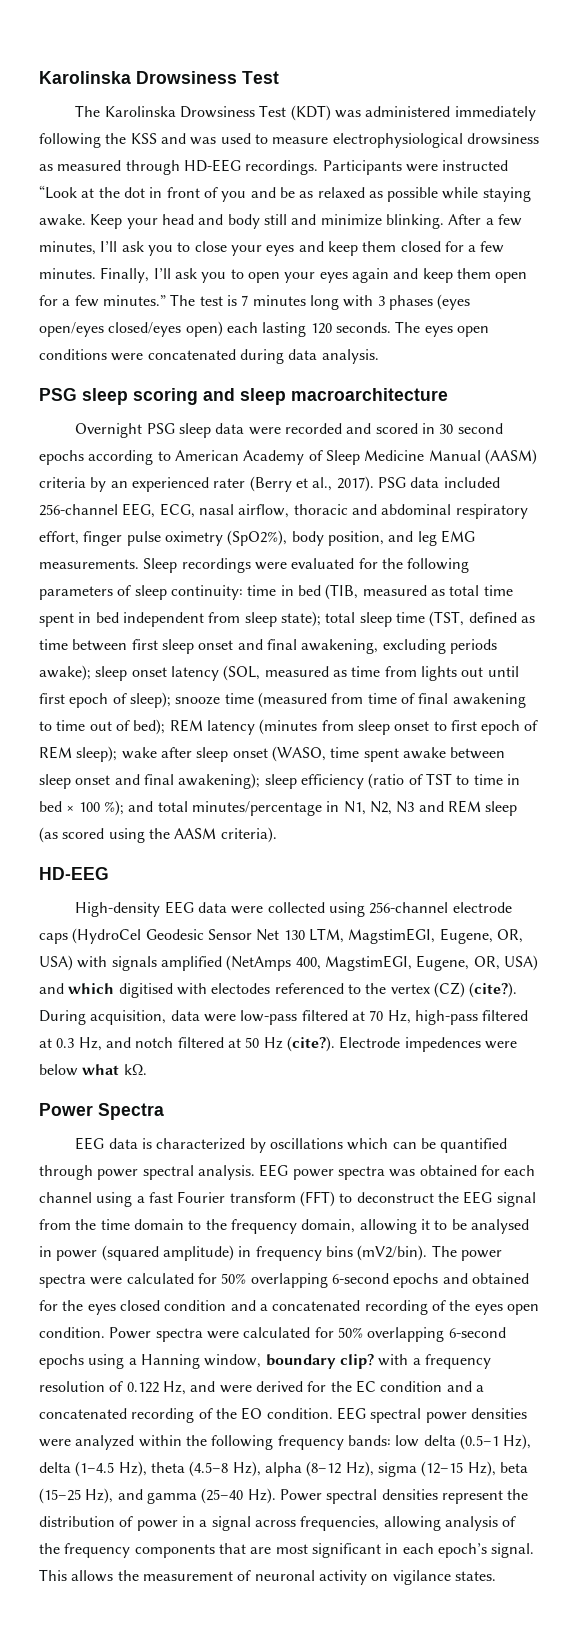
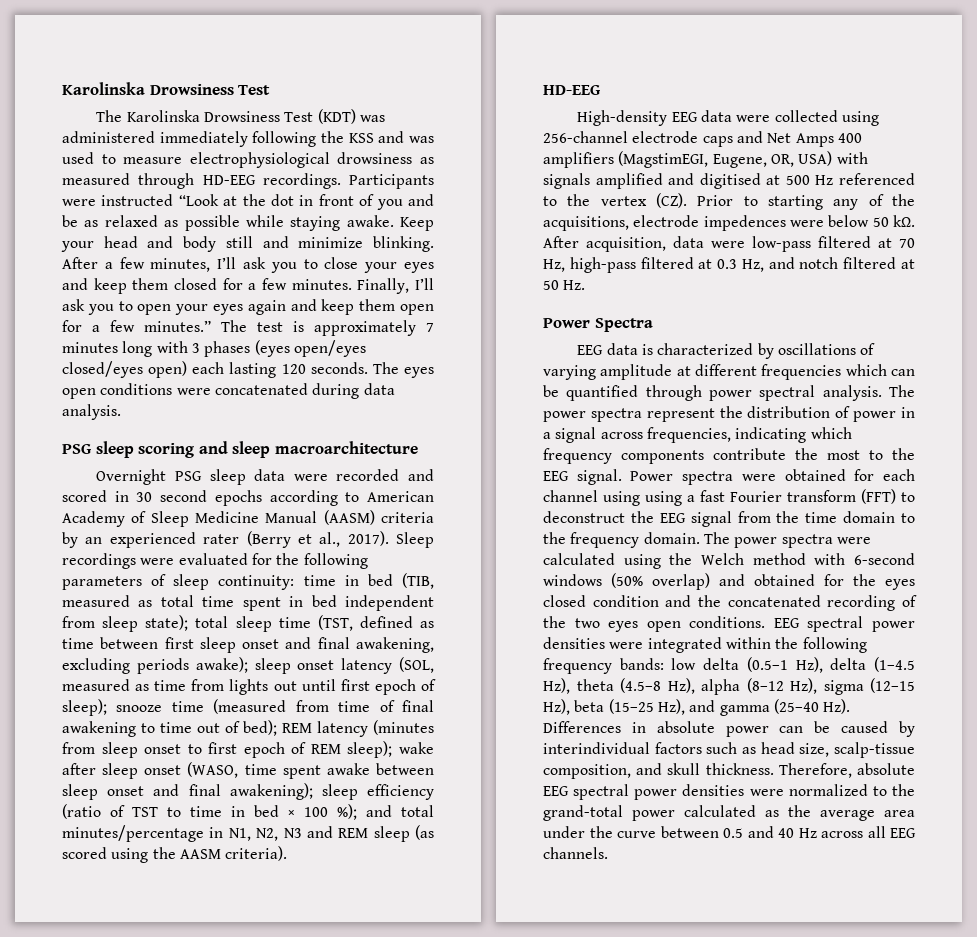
- The test is 7 minutes long with 3 phases (eyes open/eyes closed/eyes open) each lasting 120 seconds.
+ The test is approximately 7 minutes long with 3 phases (eyes open/eyes closed/eyes open) each lasting 120 seconds.
- PSG data included 256-channel EEG, ECG, nasal airflow, thoracic and abdominal respiratory effort, finger pulse oximetry (SpO2%), body position, and leg EMG measurements.
- High-density EEG data were collected using 256-channel electrode caps (HydroCel Geodesic Sensor Net 130 LTM, MagstimEGI, Eugene, OR, USA) with signals amplified (NetAmps 400, MagstimEGI, Eugene, OR, USA) and which digitised with electodes referenced to the vertex (CZ) (cite?). During acquisition, data were low-pass filtered at 70 Hz, high-pass filtered at 0.3 Hz, and notch filtered at 50 Hz (cite?). Electrode impedences were below what kΩ.
+ High-density EEG data were collected using 256-channel electrode caps and Net Amps 400 amplifiers (MagstimEGI, Eugene, OR, USA) with signals amplified and digitised at 500 Hz referenced to the vertex (CZ). Prior to starting any of the acquisitions, electrode impedences were below 50 kΩ. After acquisition, data were low-pass filtered at 70 Hz, high-pass filtered at 0.3 Hz, and notch filtered at 50 Hz.
- EEG data is characterized by oscillations which can be quantified through power spectral analysis.
+ EEG data is characterized by oscillations of varying amplitude at different frequencies which can be quantified through power spectral analysis.
- EEG power spectra was obtained for each channel using a fast Fourier transform (FFT) to deconstruct the EEG signal from the time domain to the frequency domain, allowing it to be analysed in power (squared amplitude) in frequency bins (mV2/bin).
+ The power spectra represent the distribution of power in a signal across frequencies, indicating which frequency components contribute the most to the EEG signal. Power spectra were obtained for each channel using using a fast Fourier transform (FFT) to deconstruct the EEG signal from the time domain to the frequency domain.
- The power spectra were calculated for 50% overlapping 6-second epochs and obtained for the eyes closed condition and a concatenated recording of the eyes open condition. Power spectra were calculated for 50% overlapping 6-second epochs using a Hanning window, boundary clip? with a frequency resolution of 0.122 Hz, and were derived for the EC condition and a concatenated recording of the EO condition. EEG spectral power densities were analyzed within the following frequency bands: low delta (0.5–1 Hz), delta (1–4.5 Hz), theta (4.5–8 Hz), alpha (8–12 Hz), sigma (12–15 Hz), beta (15–25 Hz), and gamma (25–40 Hz). Power spectral densities represent the distribution of power in a signal across frequencies, allowing analysis of the frequency components that are most significant in each epoch’s signal. This allows the measurement of neuronal activity on vigilance states.
+ The power spectra were calculated using the Welch method with 6-second windows (50% overlap) and obtained for the eyes closed condition and the concatenated recording of the two eyes open conditions. EEG spectral power densities were integrated within the following frequency bands: low delta (0.5–1 Hz), delta (1–4.5 Hz), theta (4.5–8 Hz), alpha (8–12 Hz), sigma (12–15 Hz), beta (15–25 Hz), and gamma (25–40 Hz). Differences in absolute power can be caused by interindividual factors such as head size, scalp-tissue composition, and skull thickness. Therefore, absolute EEG spectral power densities were normalized to the grand-total power calculated as the average area under the curve between 0.5 and 40 Hz across all EEG channels.

